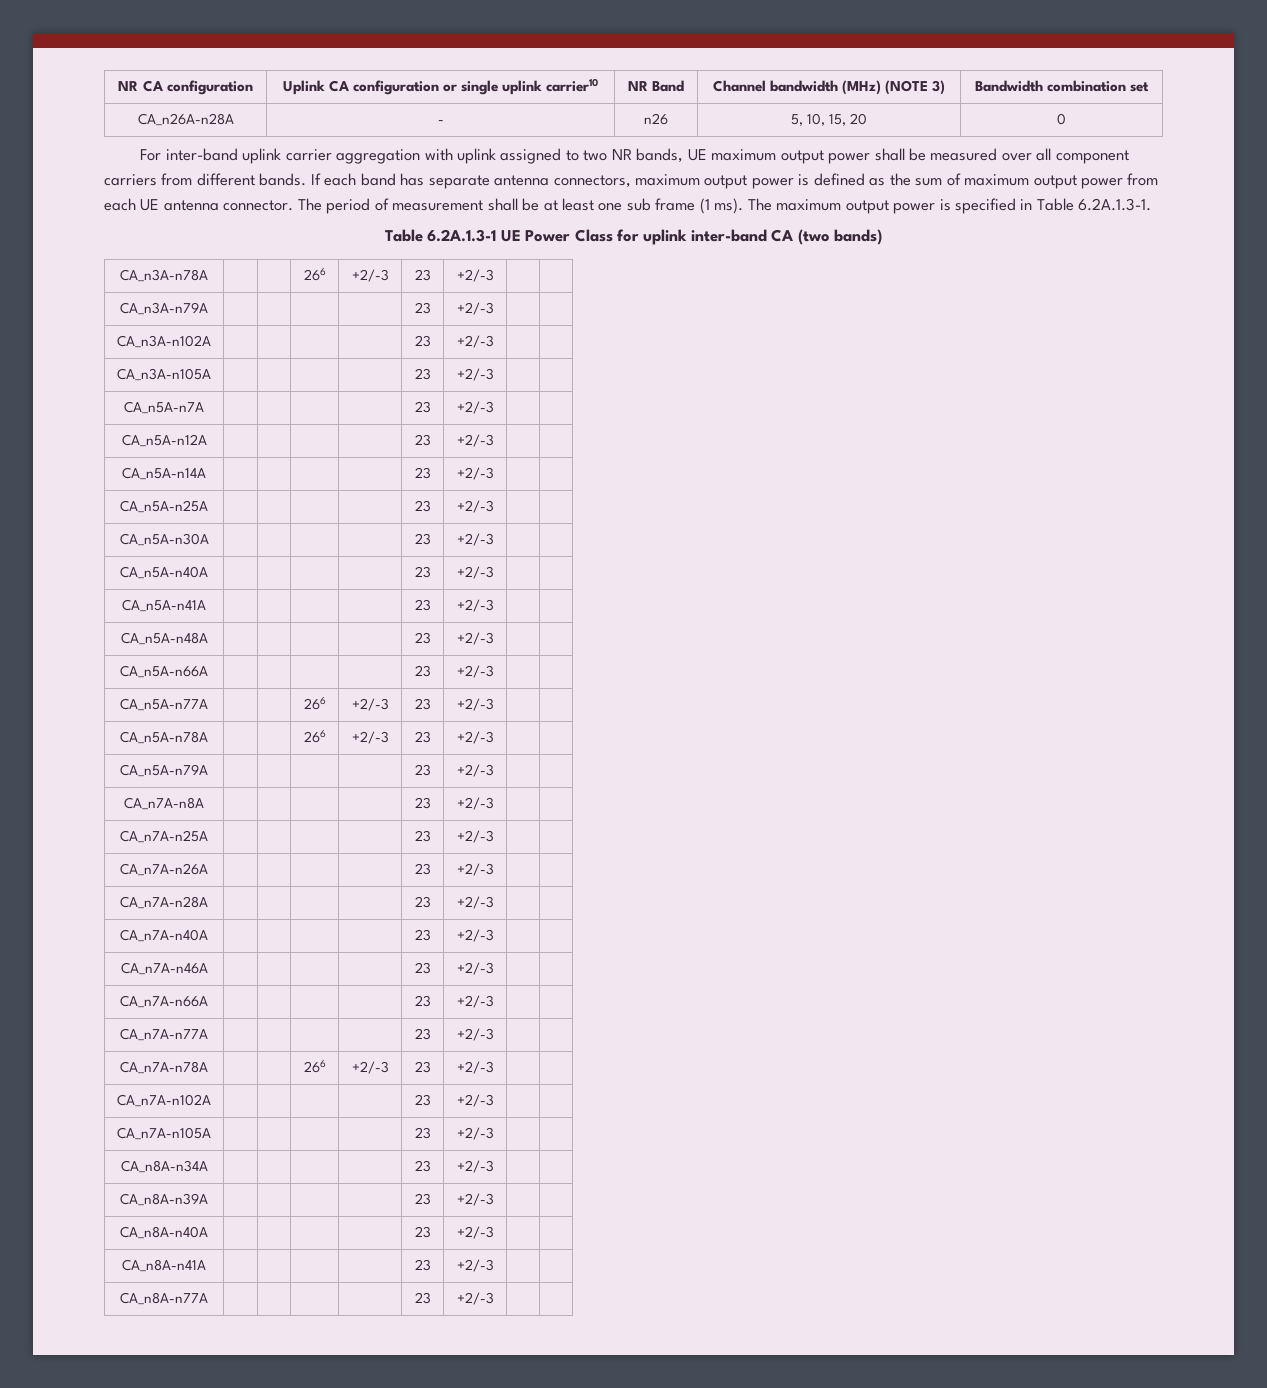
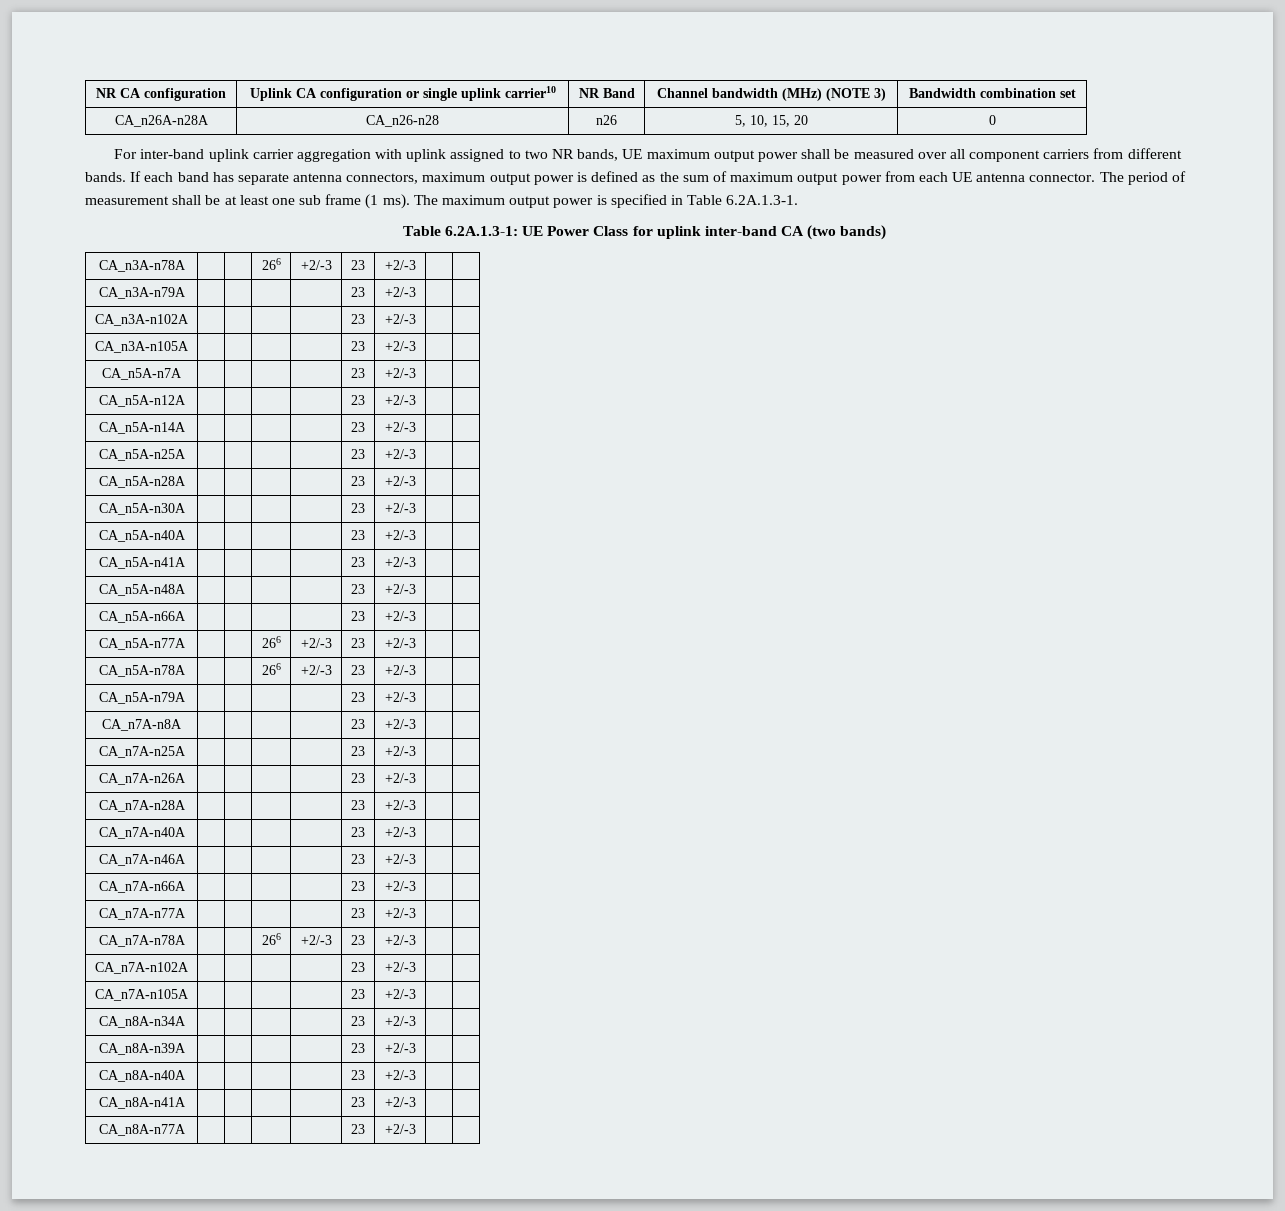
- CA_n26A-n28A | - | n26 | 5, 10, 15, 20 | 0
+ CA_n26A-n28A | CA_n26-n28 | n26 | 5, 10, 15, 20 | 0
- Table 6.2A.1.3-1 UE Power Class for uplink inter-band CA (two bands)
+ Table 6.2A.1.3-1: UE Power Class for uplink inter-band CA (two bands)
+ CA_n5A-n28A | | | | | 23 | +2/-3 | |

